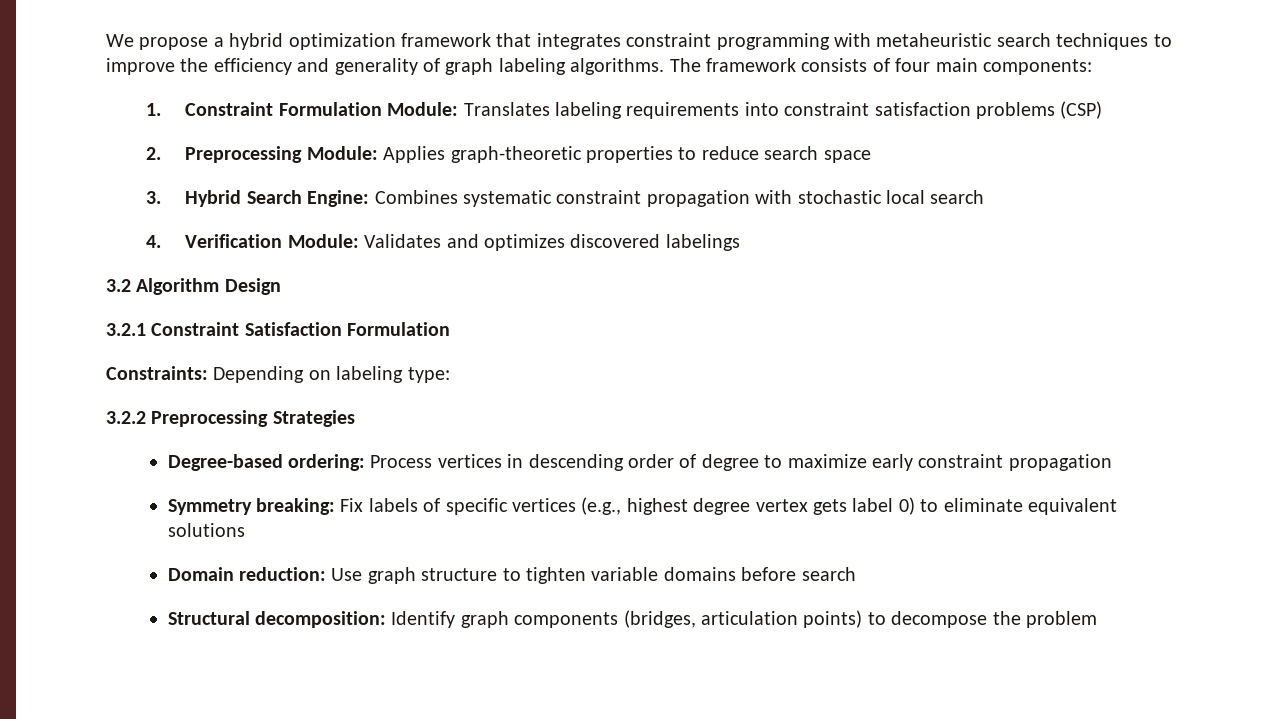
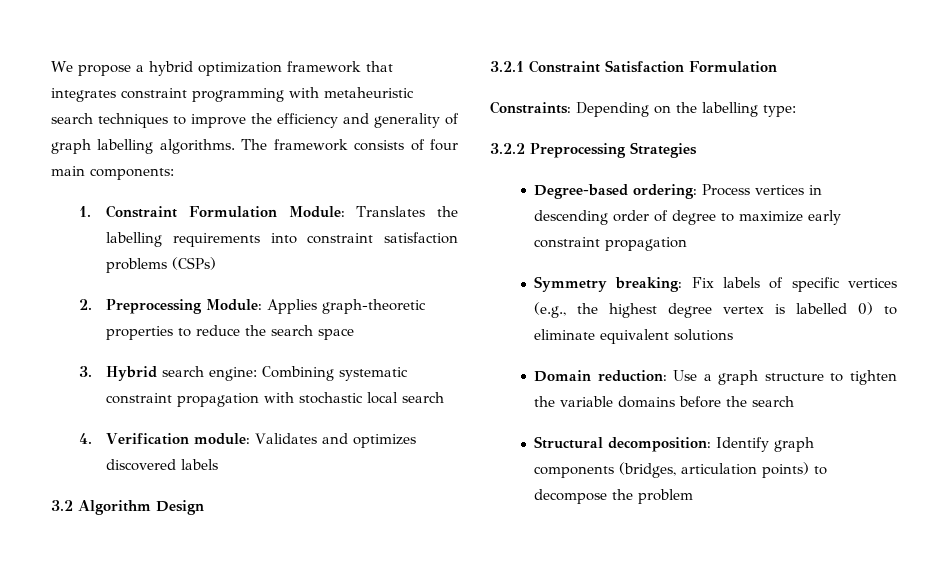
- We propose a hybrid optimization framework that integrates constraint programming with metaheuristic search techniques to improve the efficiency and generality of graph labeling algorithms.
+ We propose a hybrid optimization framework that integrates constraint programming with metaheuristic search techniques to improve the efficiency and generality of graph labelling algorithms.
- 1. Constraint Formulation Module: Translates labeling requirements into constraint satisfaction problems (CSP)
+ 1. Constraint Formulation Module: Translates the labelling requirements into constraint satisfaction problems (CSPs)
- 2. Preprocessing Module: Applies graph-theoretic properties to reduce search space
+ 2. Preprocessing Module: Applies graph-theoretic properties to reduce the search space
- 3. Hybrid Search Engine: Combines systematic constraint propagation with stochastic local search
+ 3. Hybrid search engine: Combining systematic constraint propagation with stochastic local search
- 4. Verification Module: Validates and optimizes discovered labelings
+ 4. Verification module: Validates and optimizes discovered labels
- Constraints: Depending on labeling type:
+ Constraints: Depending on the labelling type:
- Symmetry breaking: Fix labels of specific vertices (e.g., highest degree vertex gets label 0) to eliminate equivalent solutions
+ Symmetry breaking: Fix labels of specific vertices (e.g., the highest degree vertex is labelled 0) to eliminate equivalent solutions
- Domain reduction: Use graph structure to tighten variable domains before search
+ Domain reduction: Use a graph structure to tighten the variable domains before the search

